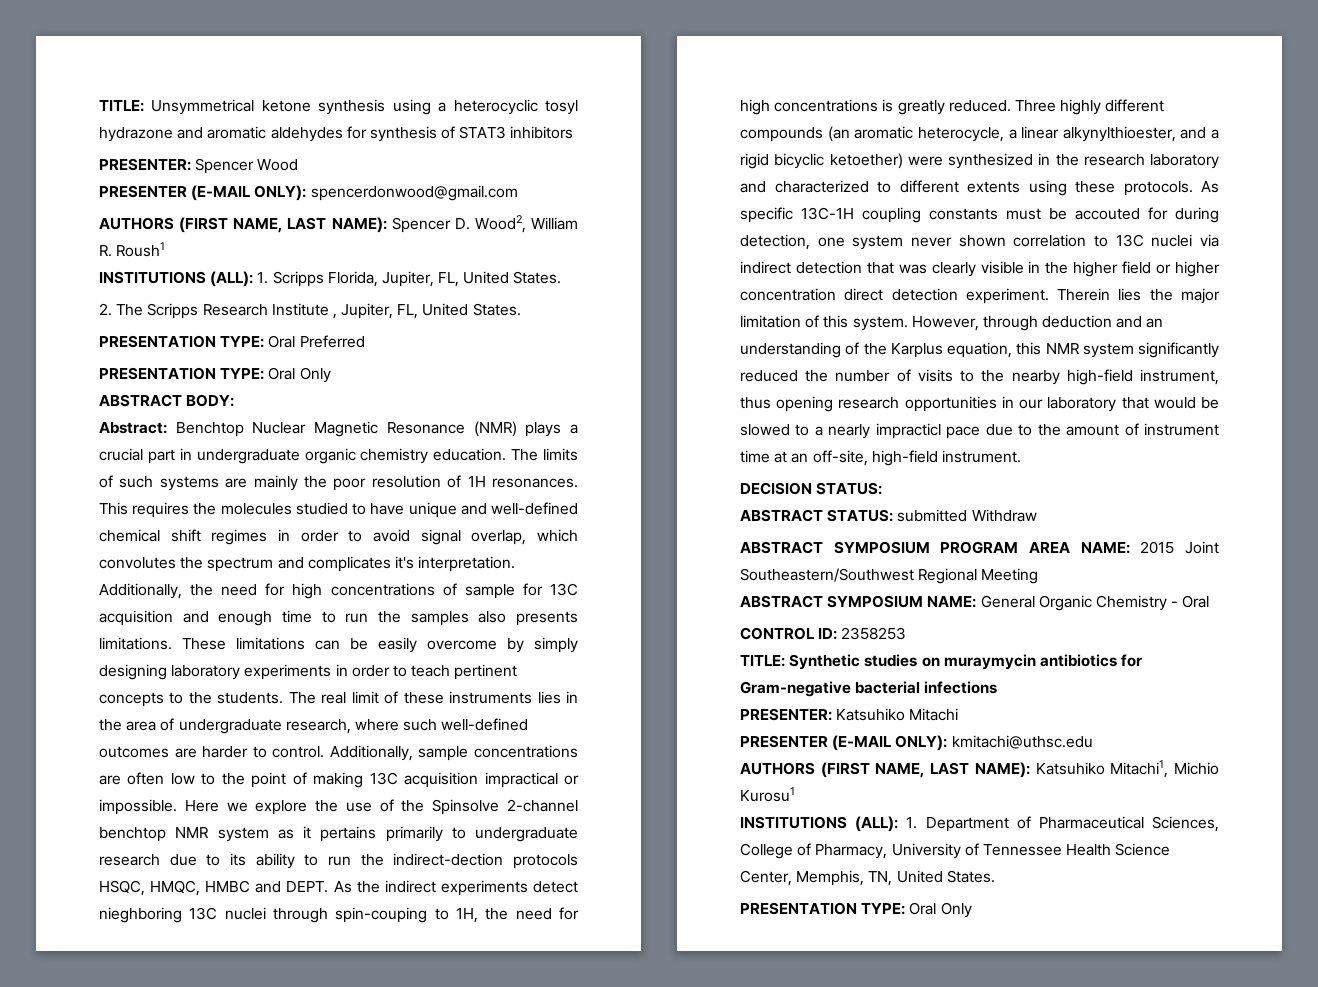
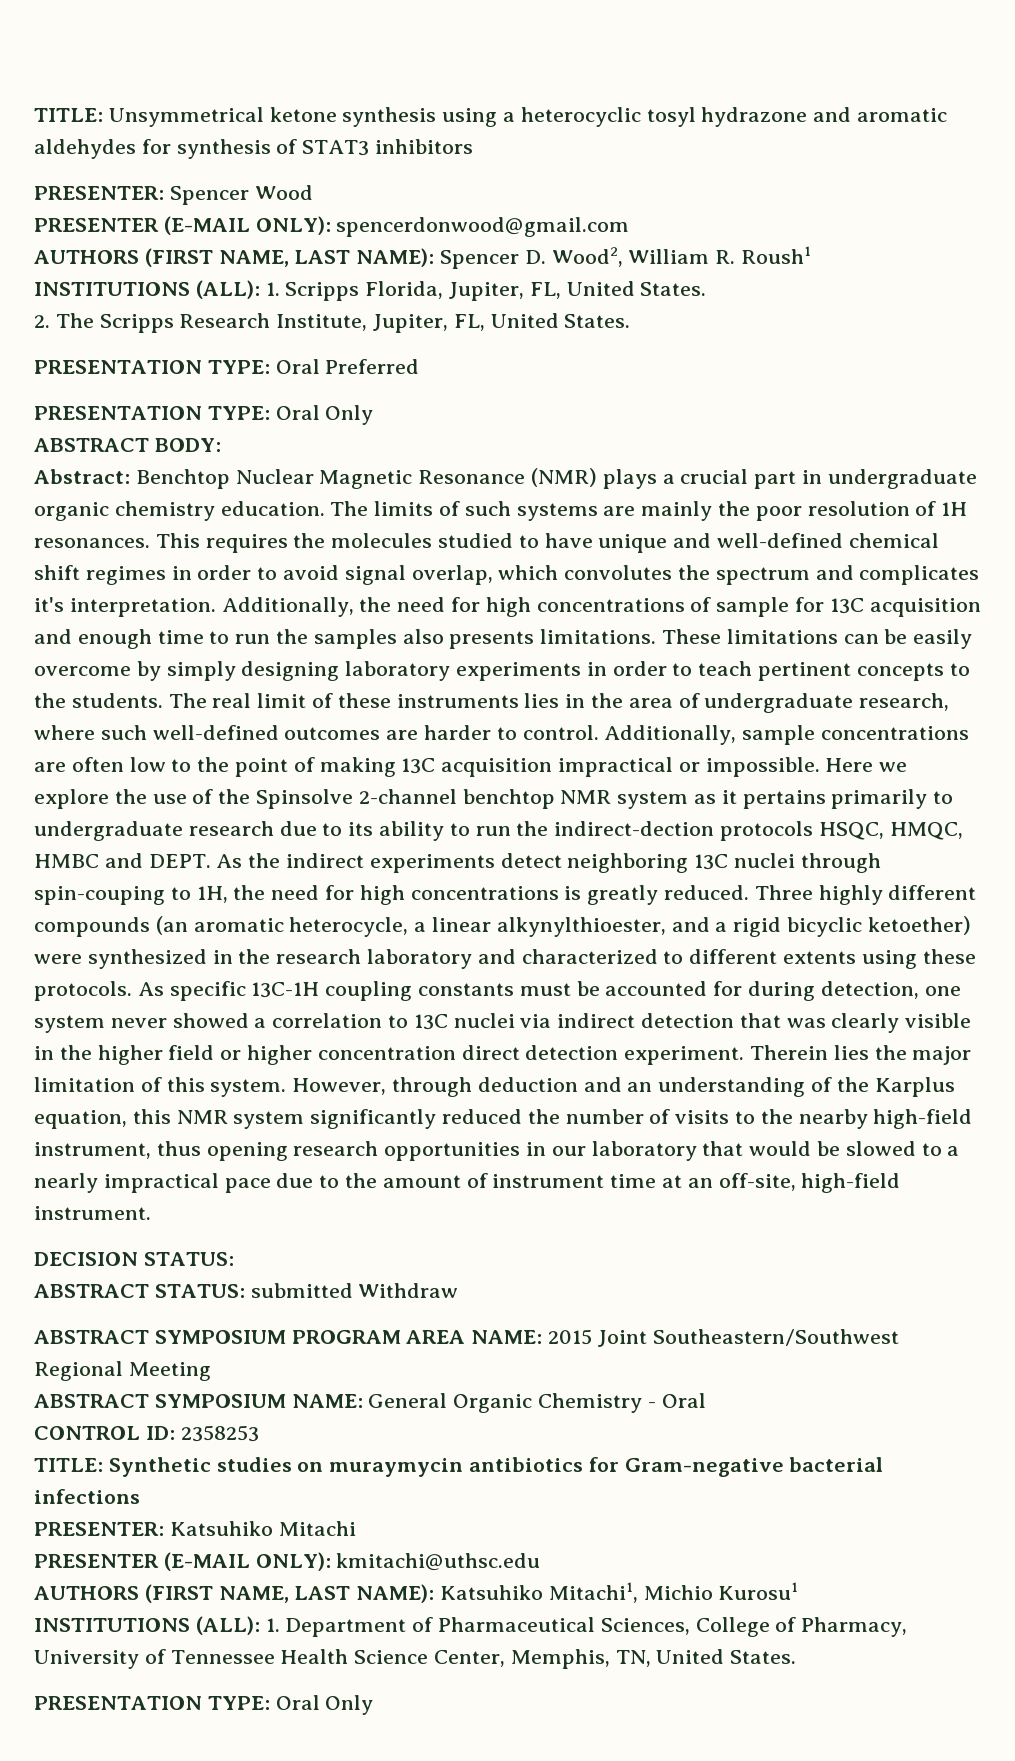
- 2. The Scripps Research Institute , Jupiter, FL, United States.
+ 2. The Scripps Research Institute, Jupiter, FL, United States.
- As the indirect experiments detect nieghboring 13C nuclei through spin-couping to 1H, the need for high concentrations is greatly reduced.
+ As the indirect experiments detect neighboring 13C nuclei through spin-couping to 1H, the need for high concentrations is greatly reduced.
- As specific 13C-1H coupling constants must be accouted for during detection, one system never shown correlation to 13C nuclei via indirect detection that was clearly visible in the higher field or higher concentration direct detection experiment.
+ As specific 13C-1H coupling constants must be accounted for during detection, one system never showed a correlation to 13C nuclei via indirect detection that was clearly visible in the higher field or higher concentration direct detection experiment.
- However, through deduction and an understanding of the Karplus equation, this NMR system significantly reduced the number of visits to the nearby high-field instrument, thus opening research opportunities in our laboratory that would be slowed to a nearly impracticl pace due to the amount of instrument time at an off-site, high-field instrument.
+ However, through deduction and an understanding of the Karplus equation, this NMR system significantly reduced the number of visits to the nearby high-field instrument, thus opening research opportunities in our laboratory that would be slowed to a nearly impractical pace due to the amount of instrument time at an off-site, high-field instrument.

